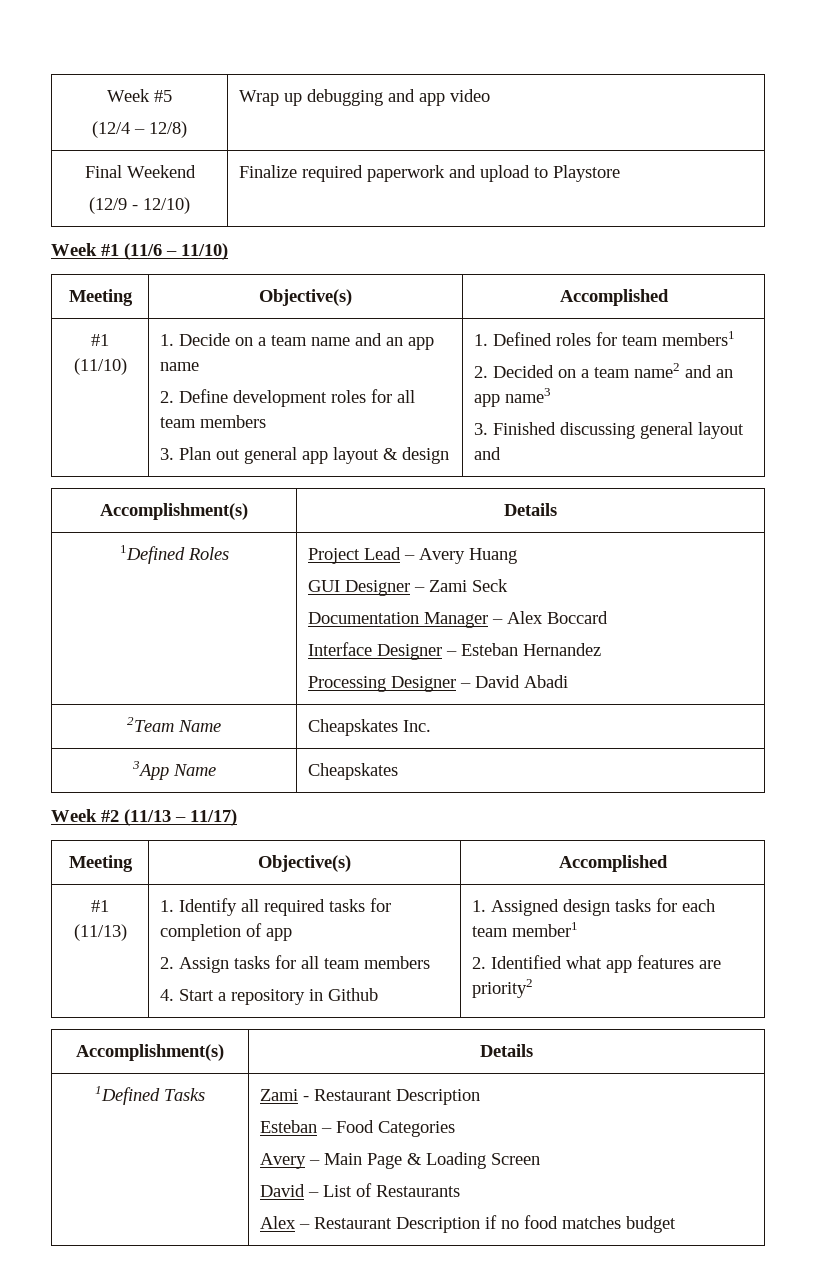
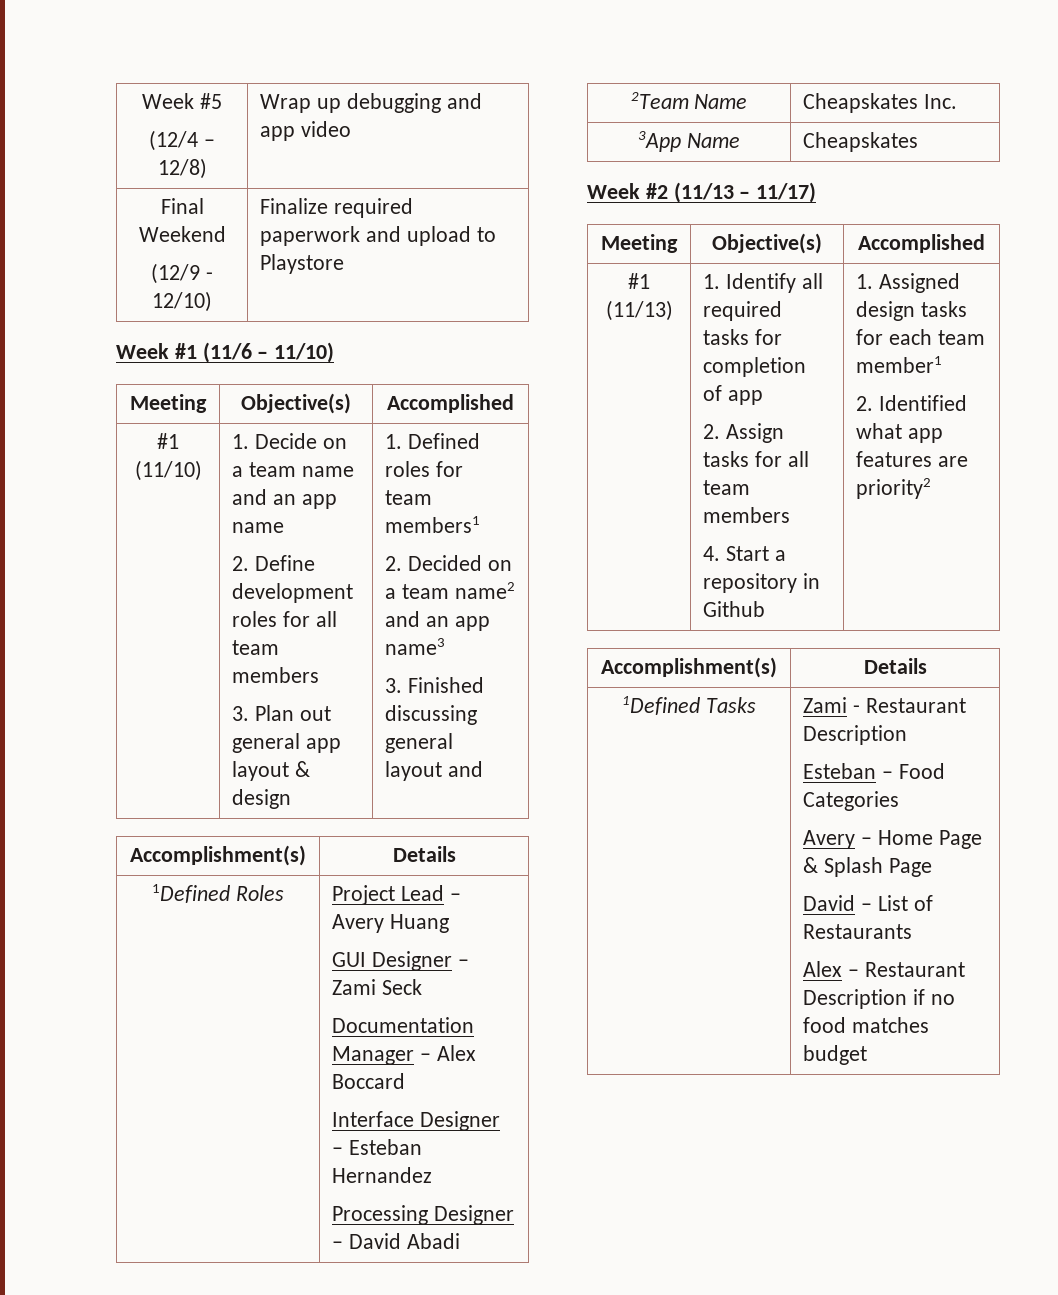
  1Defined Tasks | Zami - Restaurant Description
  Esteban – Food Categories
- Avery – Main Page & Loading Screen
+ Avery – Home Page & Splash Page

